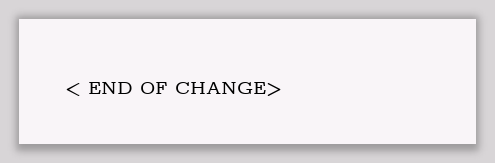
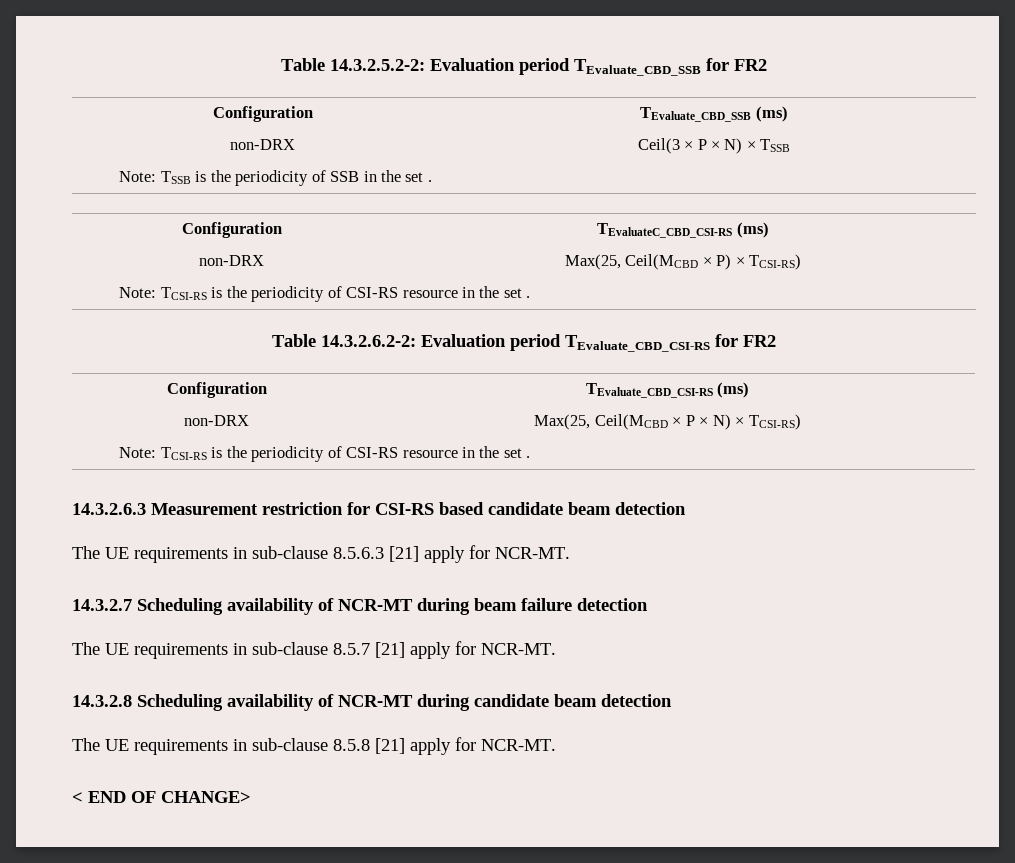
+ Table 14.3.2.5.2-2: Evaluation period TEvaluate_CBD_SSB for FR2
+ Configuration | TEvaluate_CBD_SSB (ms)
+ non-DRX | Ceil(3 × P × N) × TSSB
+ Note: TSSB is the periodicity of SSB in the set .
+ Configuration | TEvaluateC_CBD_CSI-RS (ms)
+ non-DRX | Max(25, Ceil(MCBD × P) × TCSI-RS)
+ Note: TCSI-RS is the periodicity of CSI-RS resource in the set .
+ Table 14.3.2.6.2-2: Evaluation period TEvaluate_CBD_CSI-RS for FR2
+ Configuration | TEvaluate_CBD_CSI-RS (ms)
+ non-DRX | Max(25, Ceil(MCBD × P × N) × TCSI-RS)
+ Note: TCSI-RS is the periodicity of CSI-RS resource in the set .
+ 14.3.2.6.3 Measurement restriction for CSI-RS based candidate beam detection
+ The UE requirements in sub-clause 8.5.6.3 [21] apply for NCR-MT.
+ 14.3.2.7 Scheduling availability of NCR-MT during beam failure detection
+ The UE requirements in sub-clause 8.5.7 [21] apply for NCR-MT.
+ 14.3.2.8 Scheduling availability of NCR-MT during candidate beam detection
+ The UE requirements in sub-clause 8.5.8 [21] apply for NCR-MT.

